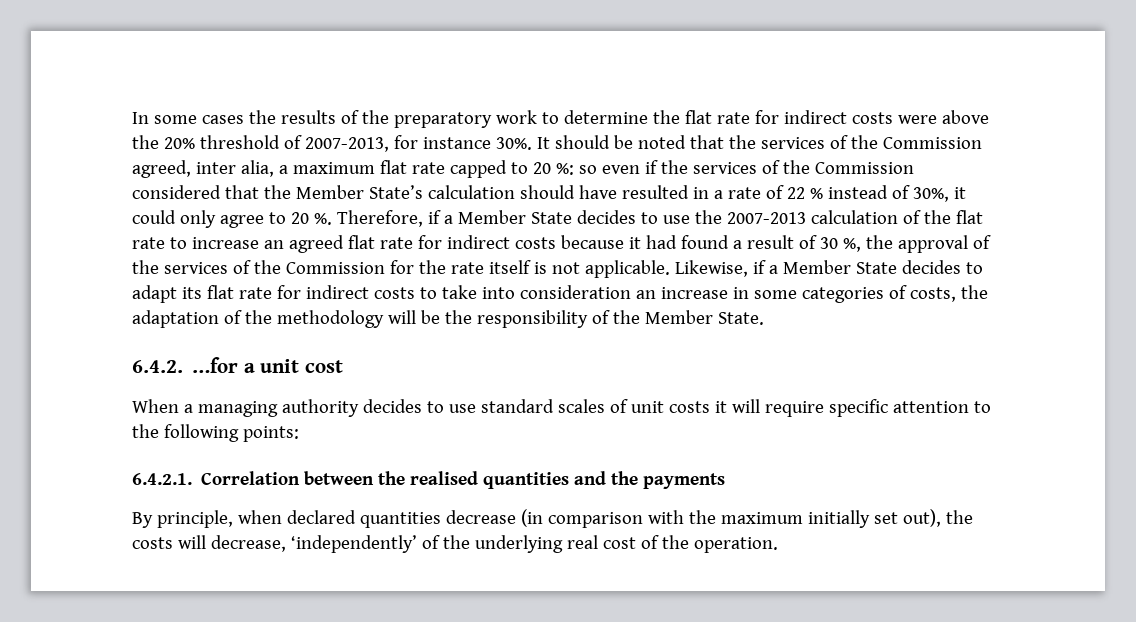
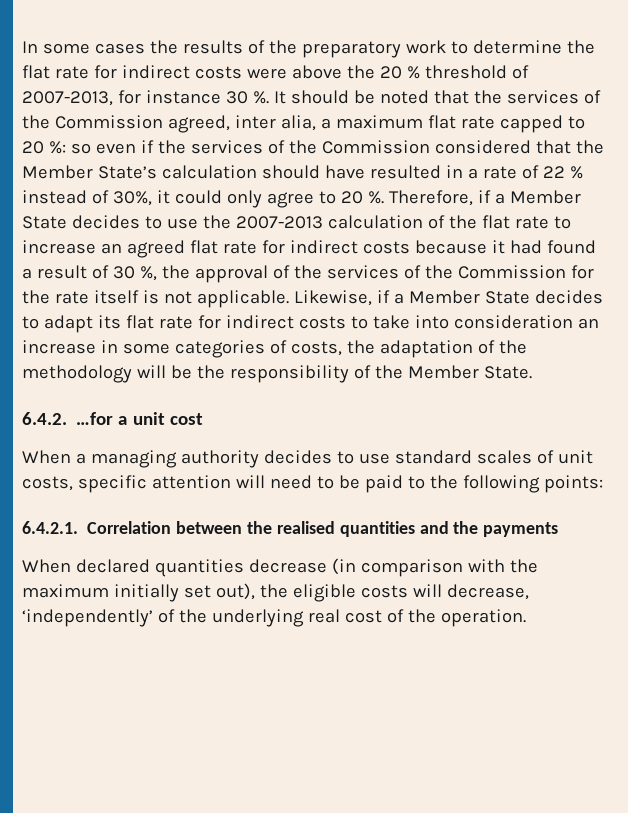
- In some cases the results of the preparatory work to determine the flat rate for indirect costs were above the 20% threshold of 2007-2013, for instance 30%.
+ In some cases the results of the preparatory work to determine the flat rate for indirect costs were above the 20 % threshold of 2007-2013, for instance 30 %.
- When a managing authority decides to use standard scales of unit costs it will require specific attention to the following points:
+ When a managing authority decides to use standard scales of unit costs, specific attention will need to be paid to the following points:
- By principle, when declared quantities decrease (in comparison with the maximum initially set out), the costs will decrease, ‘independently’ of the underlying real cost of the operation.
+ When declared quantities decrease (in comparison with the maximum initially set out), the eligible costs will decrease, ‘independently’ of the underlying real cost of the operation.

